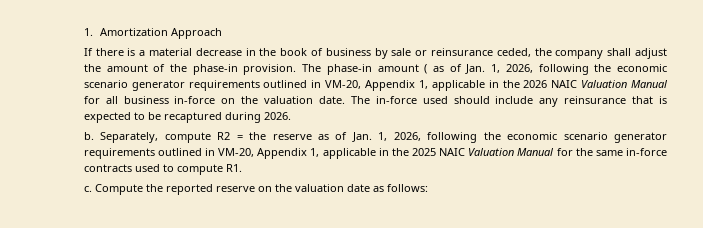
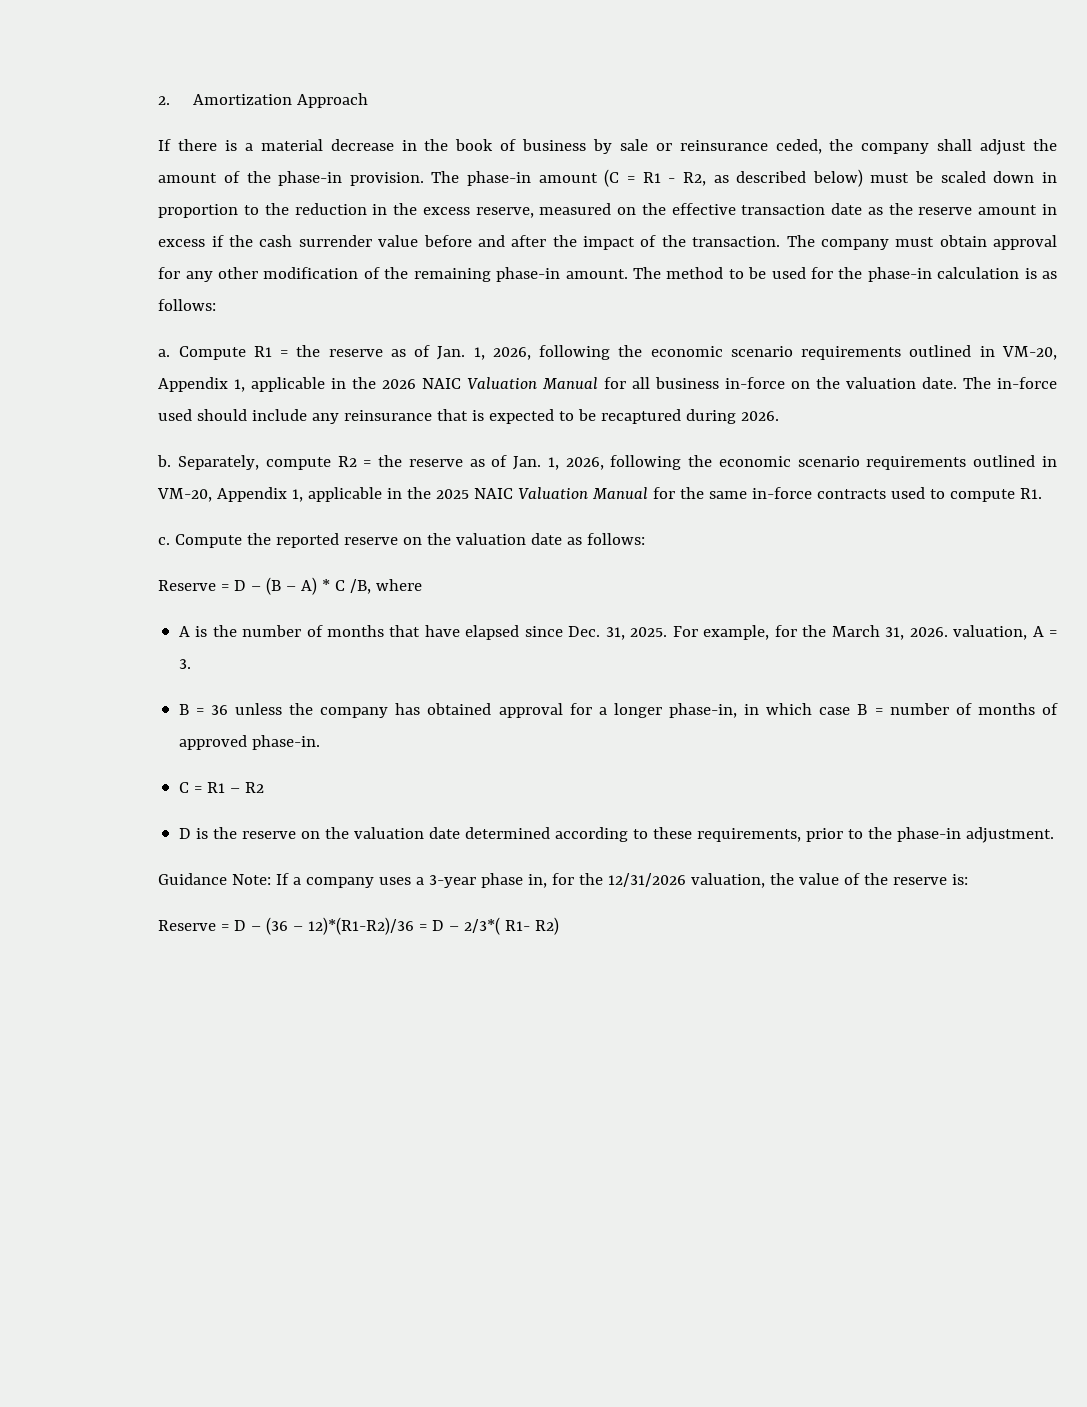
- 1. Amortization Approach
+ 2. Amortization Approach
- The phase-in amount ( as of Jan. 1, 2026, following the economic scenario generator requirements outlined in VM-20, Appendix 1, applicable in the 2026 NAIC Valuation Manual for all business in-force on the valuation date.
+ The phase-in amount (C = R1 - R2, as described below) must be scaled down in proportion to the reduction in the excess reserve, measured on the effective transaction date as the reserve amount in excess if the cash surrender value before and after the impact of the transaction. The company must obtain approval for any other modification of the remaining phase-in amount. The method to be used for the phase-in calculation is as follows:
+ a. Compute R1 = the reserve as of Jan. 1, 2026, following the economic scenario requirements outlined in VM-20, Appendix 1, applicable in the 2026 NAIC Valuation Manual for all business in-force on the valuation date.
- Separately, compute R2 = the reserve as of Jan. 1, 2026, following the economic scenario generator requirements outlined in VM-20, Appendix 1, applicable in the 2025 NAIC Valuation Manual for the same in-force contracts used to compute R1.
+ Separately, compute R2 = the reserve as of Jan. 1, 2026, following the economic scenario requirements outlined in VM-20, Appendix 1, applicable in the 2025 NAIC Valuation Manual for the same in-force contracts used to compute R1.
+ Reserve = D – (B – A) * C /B, where
+ A is the number of months that have elapsed since Dec. 31, 2025. For example, for the March 31, 2026. valuation, A = 3.
+ B = 36 unless the company has obtained approval for a longer phase-in, in which case B = number of months of approved phase-in.
+ C = R1 – R2
+ D is the reserve on the valuation date determined according to these requirements, prior to the phase-in adjustment.
+ Guidance Note: If a company uses a 3-year phase in, for the 12/31/2026 valuation, the value of the reserve is:
+ Reserve = D – (36 – 12)*(R1-R2)/36 = D – 2/3*( R1- R2)

